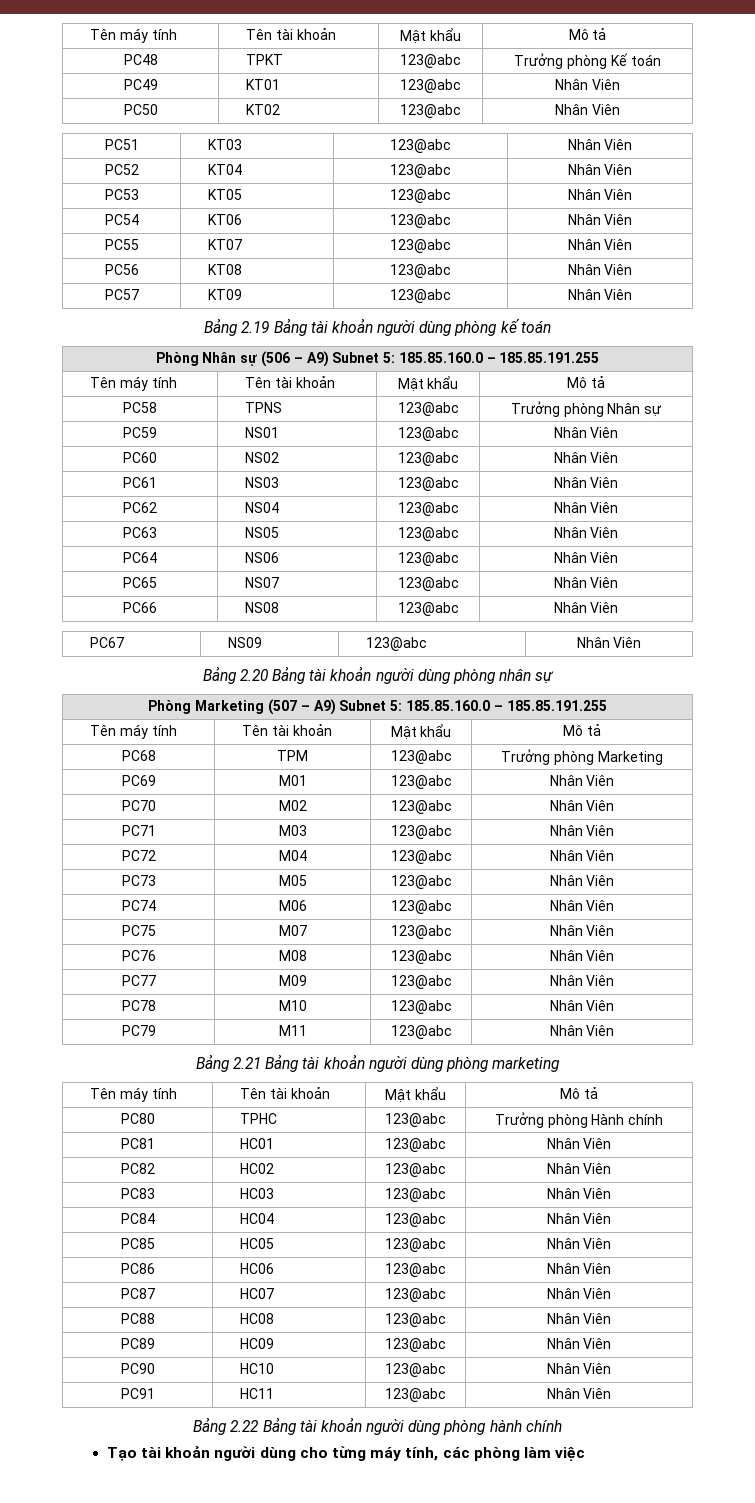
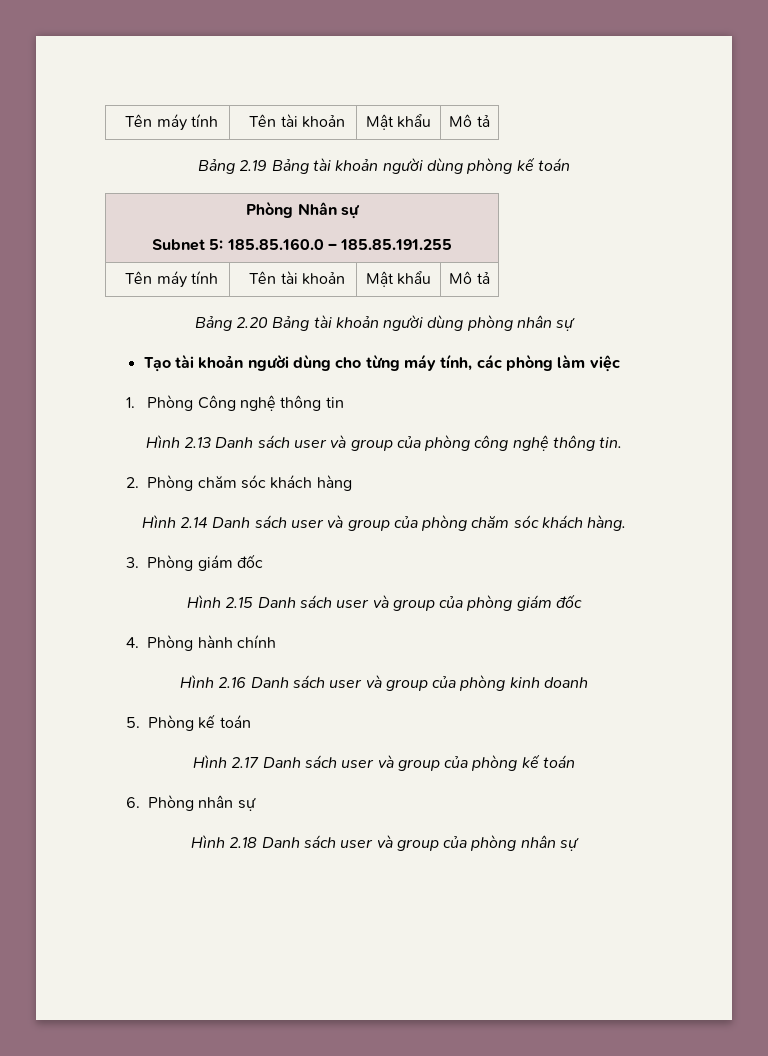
- PC48 | TPKT | 123@abc | Trưởng phòng Kế toán
- PC49 | KT01 | 123@abc | Nhân Viên
- PC50 | KT02 | 123@abc | Nhân Viên
- PC51 | KT03 | 123@abc | Nhân Viên
- PC52 | KT04 | 123@abc | Nhân Viên
- PC53 | KT05 | 123@abc | Nhân Viên
- PC54 | KT06 | 123@abc | Nhân Viên
- PC55 | KT07 | 123@abc | Nhân Viên
- PC56 | KT08 | 123@abc | Nhân Viên
- PC57 | KT09 | 123@abc | Nhân Viên
- Phòng Nhân sự (506 – A9) Subnet 5: 185.85.160.0 – 185.85.191.255
+ Phòng Nhân sự
+ Subnet 5: 185.85.160.0 – 185.85.191.255
- PC58 | TPNS | 123@abc | Trưởng phòng Nhân sự
- PC59 | NS01 | 123@abc | Nhân Viên
- PC60 | NS02 | 123@abc | Nhân Viên
- PC61 | NS03 | 123@abc | Nhân Viên
- PC62 | NS04 | 123@abc | Nhân Viên
- PC63 | NS05 | 123@abc | Nhân Viên
- PC64 | NS06 | 123@abc | Nhân Viên
- PC65 | NS07 | 123@abc | Nhân Viên
- PC66 | NS08 | 123@abc | Nhân Viên
- PC67 | NS09 | 123@abc | Nhân Viên
- Phòng Marketing (507 – A9) Subnet 5: 185.85.160.0 – 185.85.191.255
- Tên máy tính | Tên tài khoản | Mật khẩu | Mô tả
- PC68 | TPM | 123@abc | Trưởng phòng Marketing
- PC69 | M01 | 123@abc | Nhân Viên
- PC70 | M02 | 123@abc | Nhân Viên
- PC71 | M03 | 123@abc | Nhân Viên
- PC72 | M04 | 123@abc | Nhân Viên
- PC73 | M05 | 123@abc | Nhân Viên
- PC74 | M06 | 123@abc | Nhân Viên
- PC75 | M07 | 123@abc | Nhân Viên
- PC76 | M08 | 123@abc | Nhân Viên
- PC77 | M09 | 123@abc | Nhân Viên
- PC78 | M10 | 123@abc | Nhân Viên
- PC79 | M11 | 123@abc | Nhân Viên
- Bảng 2.21 Bảng tài khoản người dùng phòng marketing
- Tên máy tính | Tên tài khoản | Mật khẩu | Mô tả
- PC80 | TPHC | 123@abc | Trưởng phòng Hành chính
- PC81 | HC01 | 123@abc | Nhân Viên
- PC82 | HC02 | 123@abc | Nhân Viên
- PC83 | HC03 | 123@abc | Nhân Viên
- PC84 | HC04 | 123@abc | Nhân Viên
- PC85 | HC05 | 123@abc | Nhân Viên
- PC86 | HC06 | 123@abc | Nhân Viên
- PC87 | HC07 | 123@abc | Nhân Viên
- PC88 | HC08 | 123@abc | Nhân Viên
- PC89 | HC09 | 123@abc | Nhân Viên
- PC90 | HC10 | 123@abc | Nhân Viên
- PC91 | HC11 | 123@abc | Nhân Viên
- Bảng 2.22 Bảng tài khoản người dùng phòng hành chính
+ 1. Phòng Công nghệ thông tin
+ Hình 2.13 Danh sách user và group của phòng công nghệ thông tin.
+ 2. Phòng chăm sóc khách hàng
+ Hình 2.14 Danh sách user và group của phòng chăm sóc khách hàng.
+ 3. Phòng giám đốc
+ Hình 2.15 Danh sách user và group của phòng giám đốc
+ 4. Phòng hành chính
+ Hình 2.16 Danh sách user và group của phòng kinh doanh
+ 5. Phòng kế toán
+ Hình 2.17 Danh sách user và group của phòng kế toán
+ 6. Phòng nhân sự
+ Hình 2.18 Danh sách user và group của phòng nhân sự

